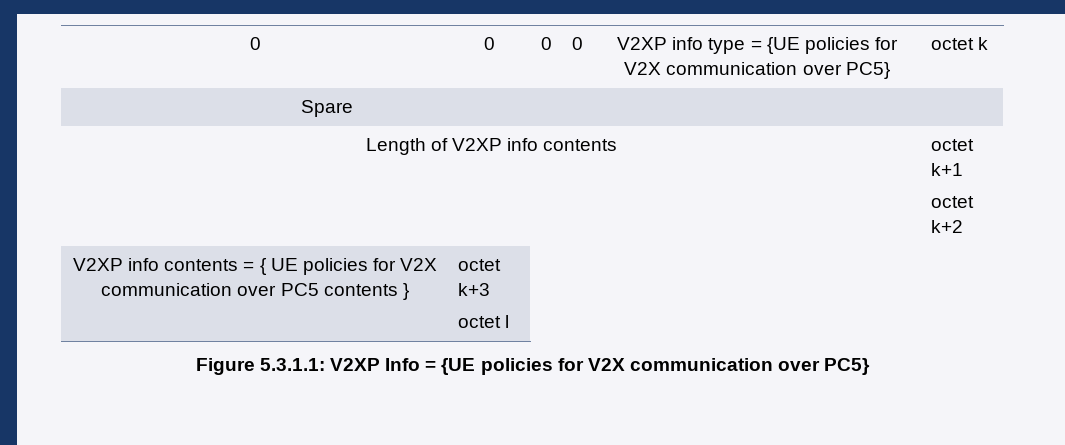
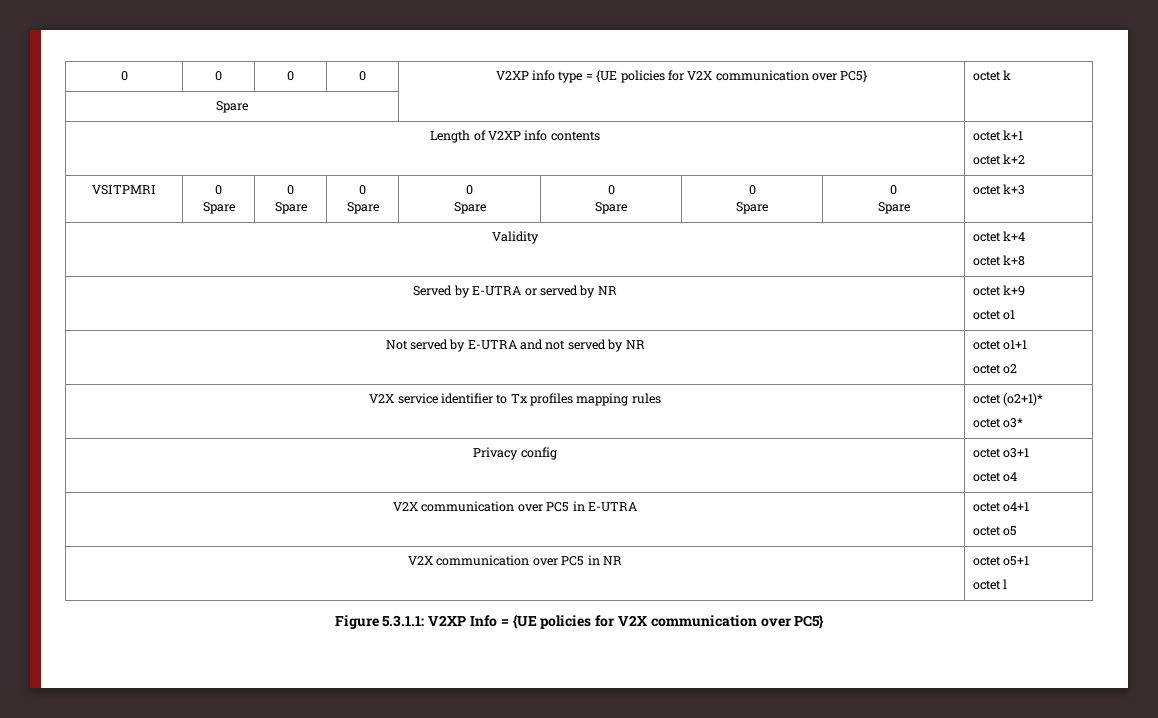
- V2XP info contents = { UE policies for V2X communication over PC5 contents } | octet k+3
+ VSITPMRI | 0
+ Spare | 0
+ Spare | 0
+ Spare | 0
+ Spare | 0
+ Spare | 0
+ Spare | 0
+ Spare | octet k+3
+ Validity | octet k+4
+ octet k+8
+ Served by E-UTRA or served by NR | octet k+9
+ octet o1
+ Not served by E-UTRA and not served by NR | octet o1+1
+ octet o2
+ V2X service identifier to Tx profiles mapping rules | octet (o2+1)*
+ octet o3*
+ Privacy config | octet o3+1
+ octet o4
+ V2X communication over PC5 in E-UTRA | octet o4+1
+ octet o5
+ V2X communication over PC5 in NR | octet o5+1

